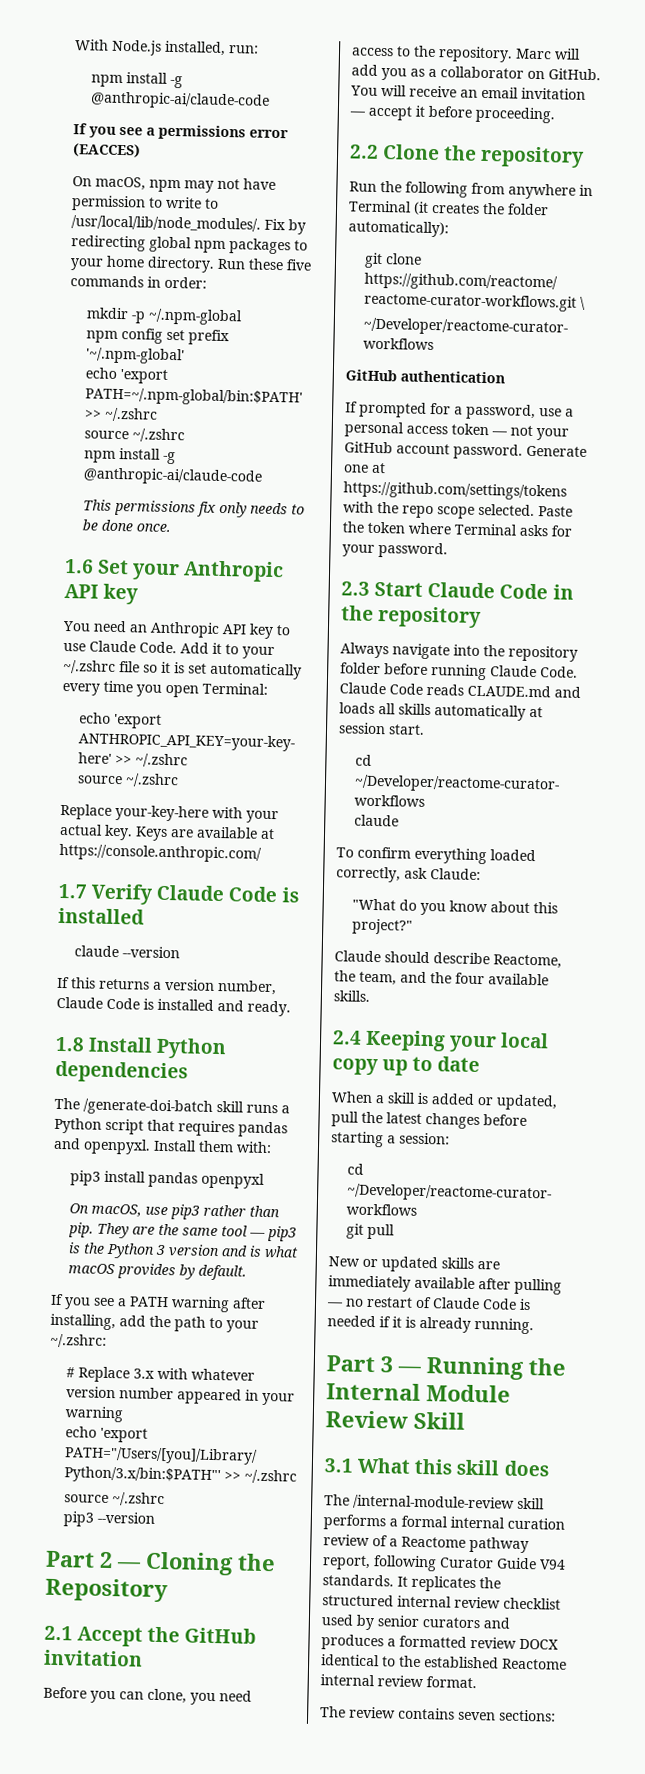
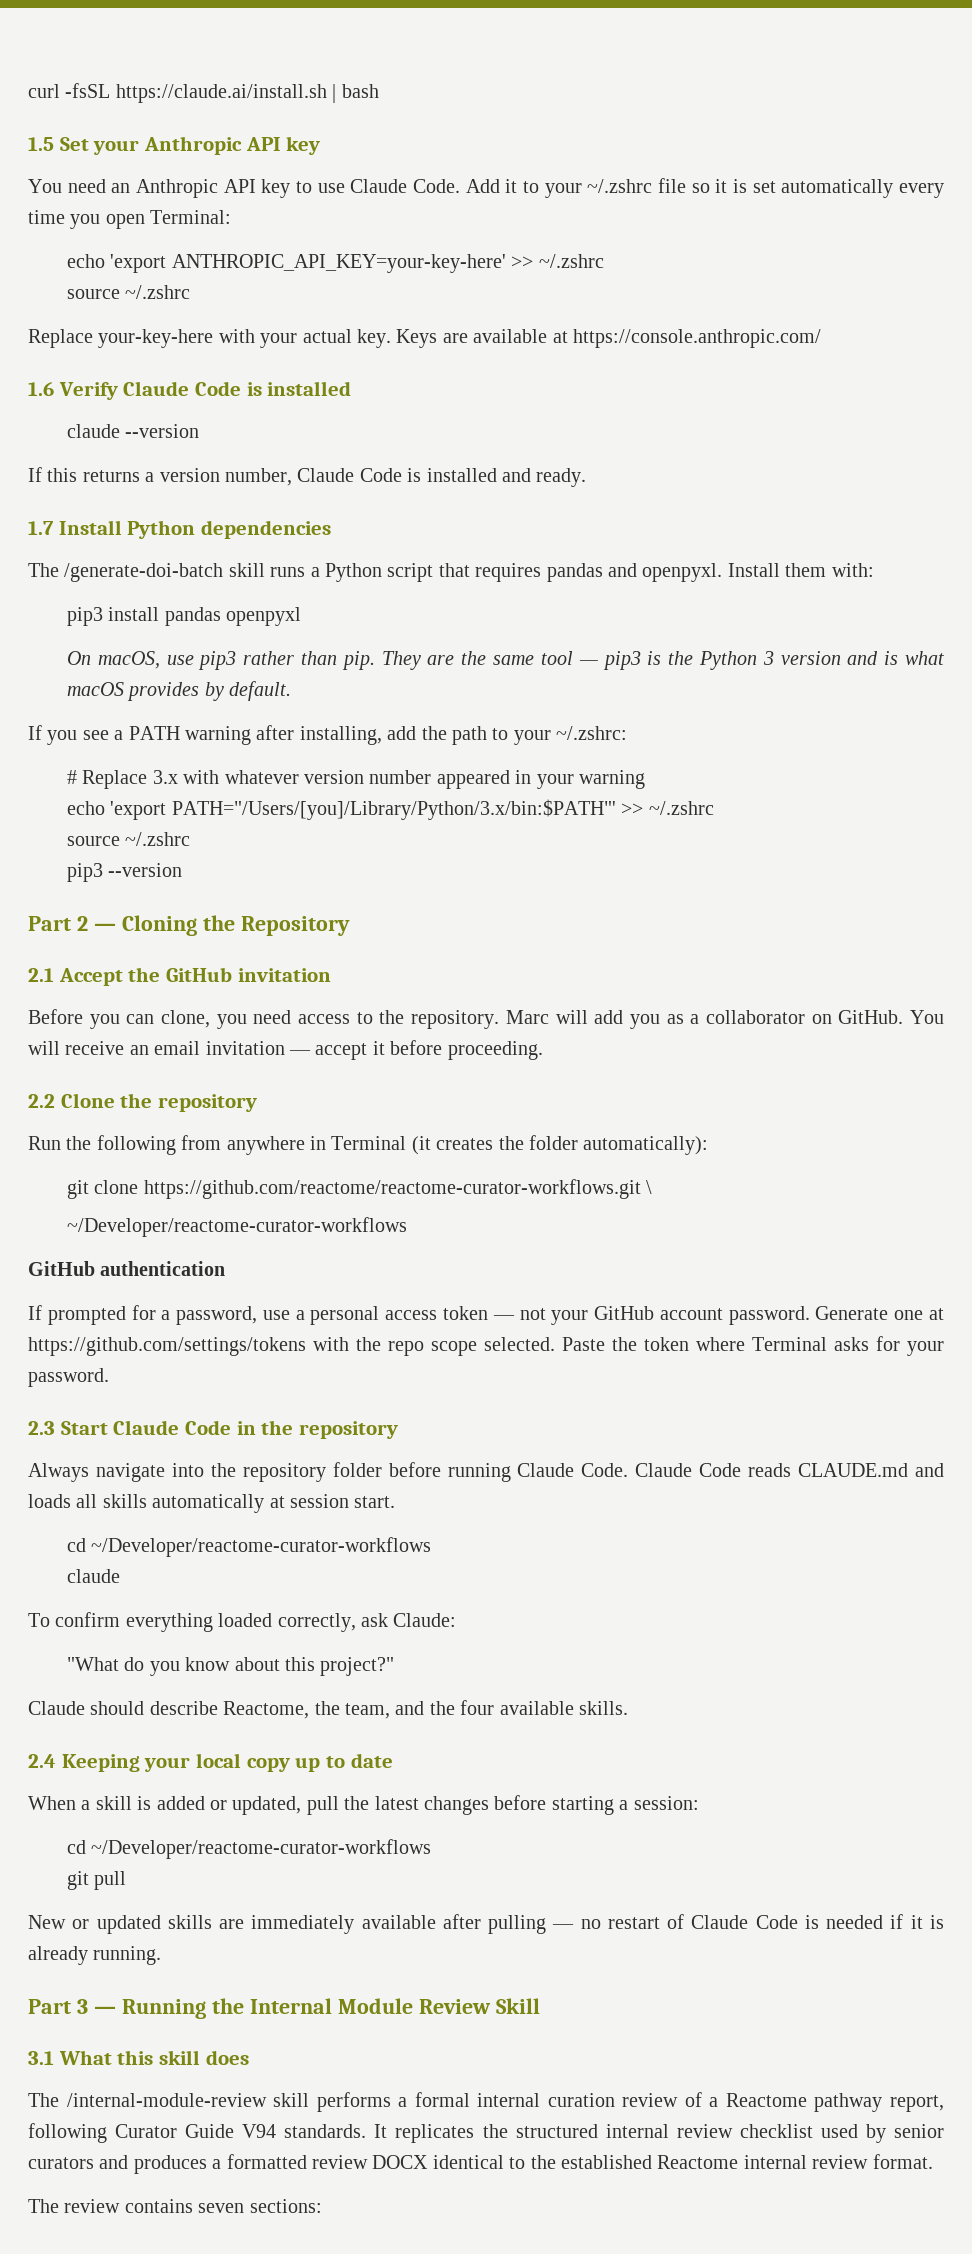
- With Node.js installed, run:
- npm install -g @anthropic-ai/claude-code
- If you see a permissions error (EACCES)
- On macOS, npm may not have permission to write to /usr/local/lib/node_modules/. Fix by redirecting global npm packages to your home directory. Run these five commands in order:
- mkdir -p ~/.npm-global
- npm config set prefix '~/.npm-global'
- echo 'export PATH=~/.npm-global/bin:$PATH' >> ~/.zshrc
- source ~/.zshrc
- npm install -g @anthropic-ai/claude-code
- This permissions fix only needs to be done once.
- 1.6 Set your Anthropic API key
+ curl -fsSL https://claude.ai/install.sh | bash
+ 1.5 Set your Anthropic API key
- 1.7 Verify Claude Code is installed
+ 1.6 Verify Claude Code is installed
- 1.8 Install Python dependencies
+ 1.7 Install Python dependencies

